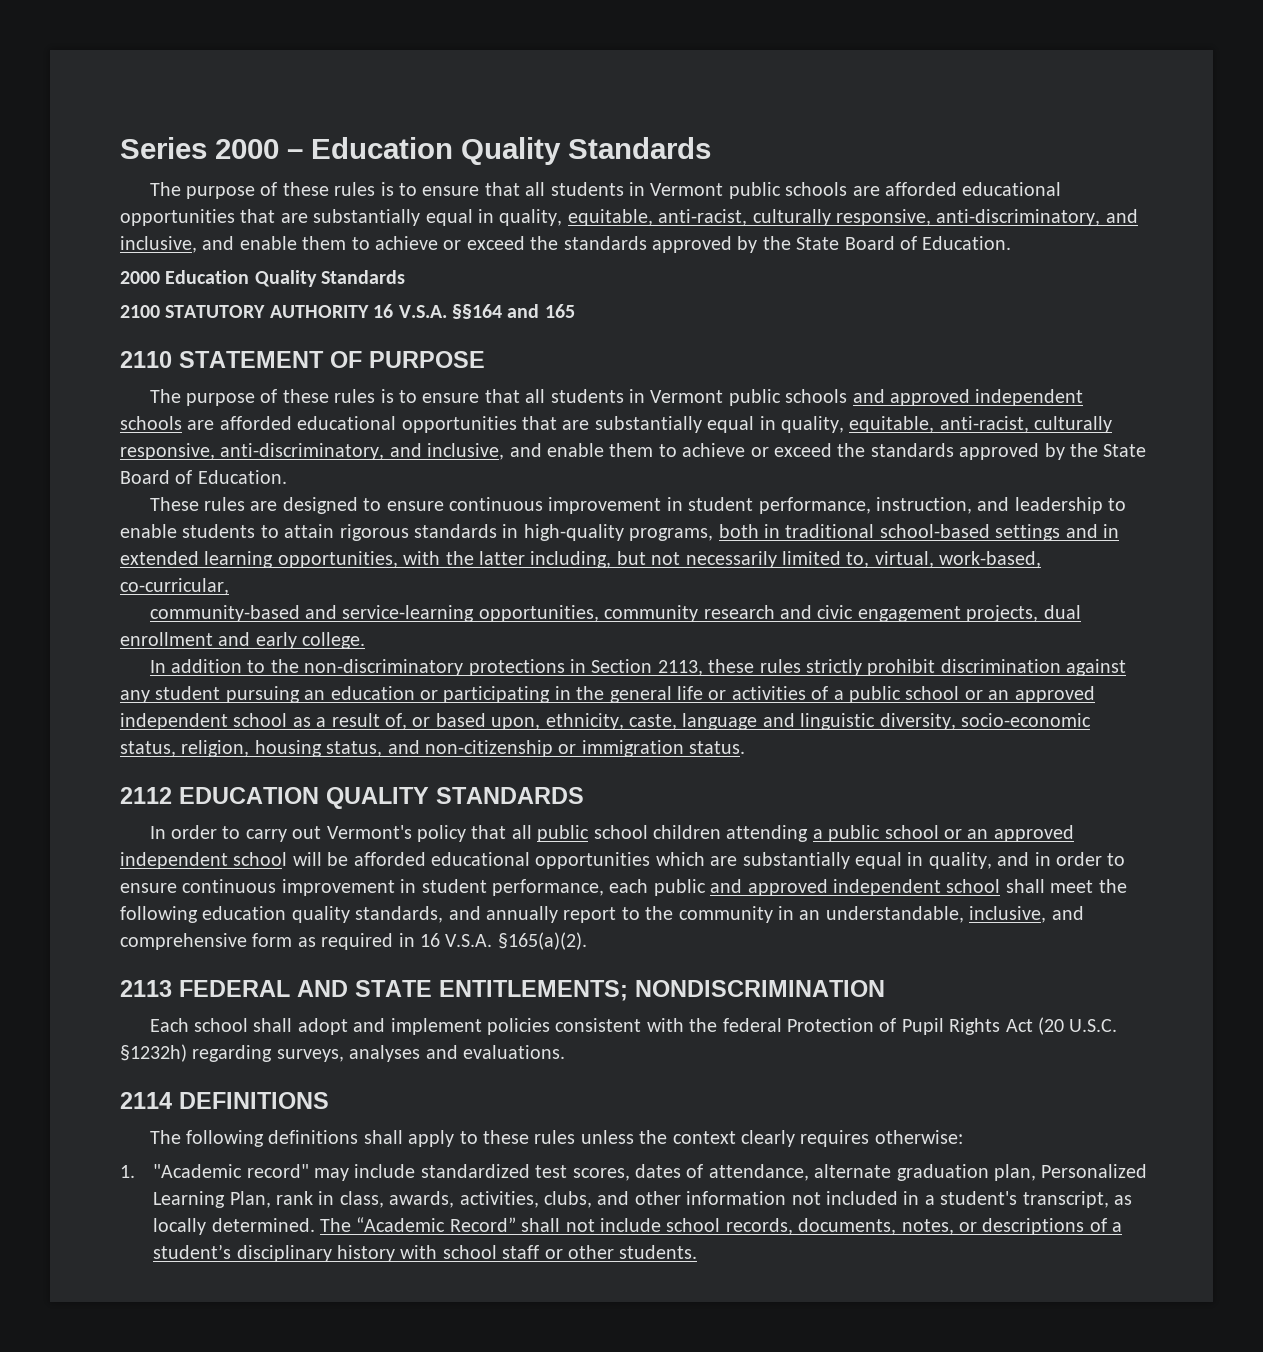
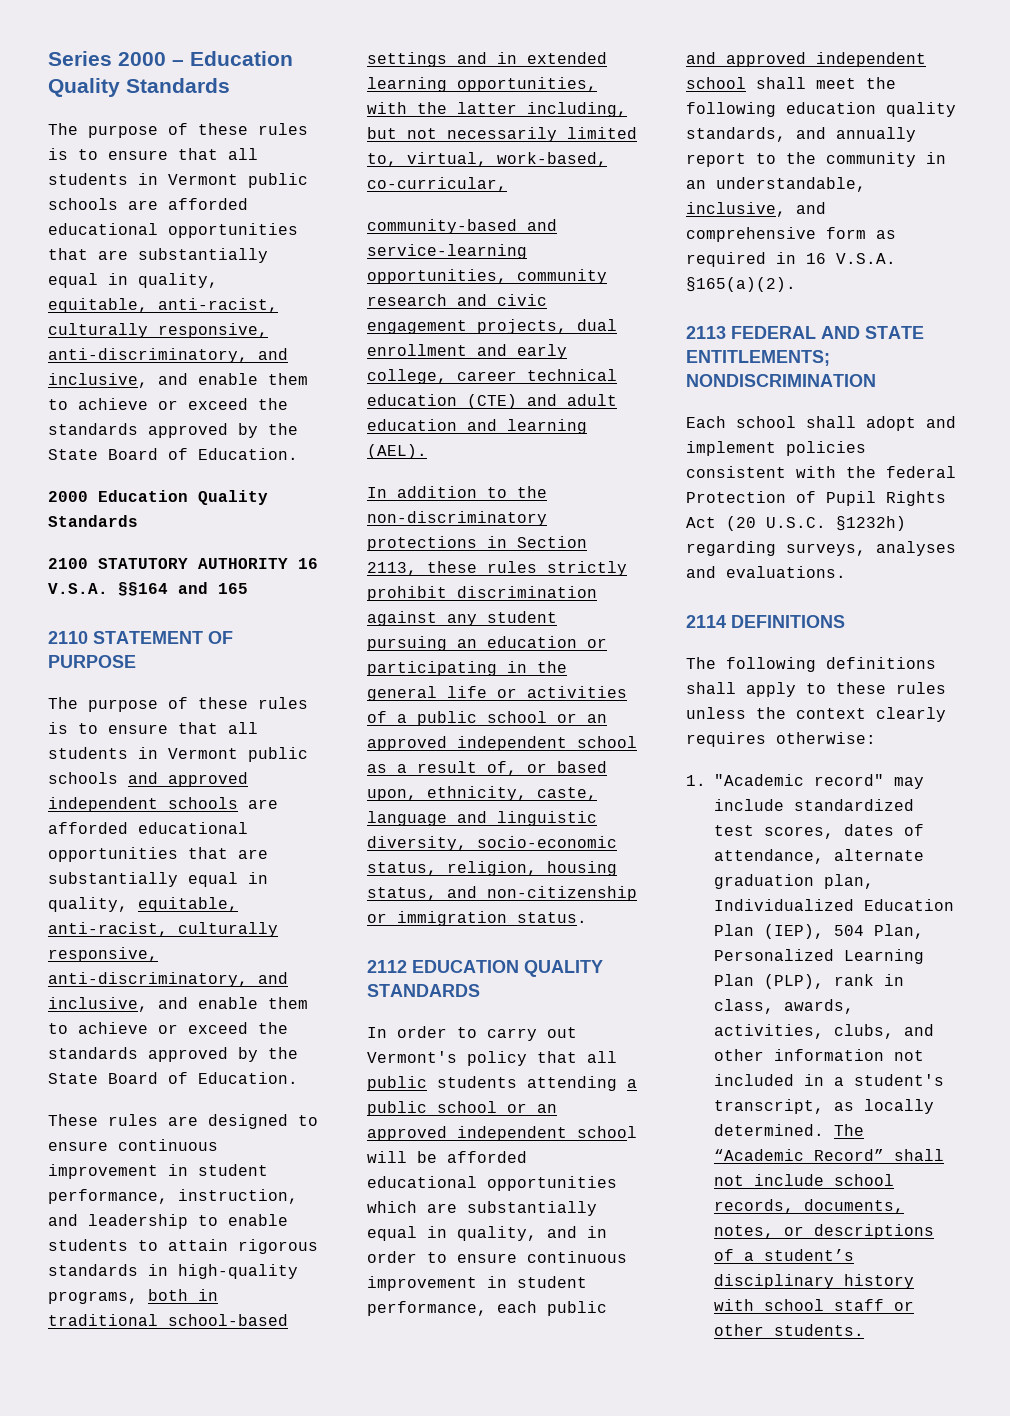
- community-based and service-learning opportunities, community research and civic engagement projects, dual enrollment and early college.
+ community-based and service-learning opportunities, community research and civic engagement projects, dual enrollment and early college, career technical education (CTE) and adult education and learning (AEL).
- In order to carry out Vermont's policy that all public school children attending a public school or an approved independent school will be afforded educational opportunities which are substantially equal in quality, and in order to ensure continuous improvement in student performance, each public and approved independent school shall meet the following education quality standards, and annually report to the community in an understandable, inclusive, and comprehensive form as required in 16 V.S.A. §165(a)(2).
+ In order to carry out Vermont's policy that all public students attending a public school or an approved independent school will be afforded educational opportunities which are substantially equal in quality, and in order to ensure continuous improvement in student performance, each public and approved independent school shall meet the following education quality standards, and annually report to the community in an understandable, inclusive, and comprehensive form as required in 16 V.S.A. §165(a)(2).
- 1. "Academic record" may include standardized test scores, dates of attendance, alternate graduation plan, Personalized Learning Plan, rank in class, awards, activities, clubs, and other information not included in a student's transcript, as locally determined.
+ 1. "Academic record" may include standardized test scores, dates of attendance, alternate graduation plan, Individualized Education Plan (IEP), 504 Plan, Personalized Learning Plan (PLP), rank in class, awards, activities, clubs, and other information not included in a student's transcript, as locally determined.

